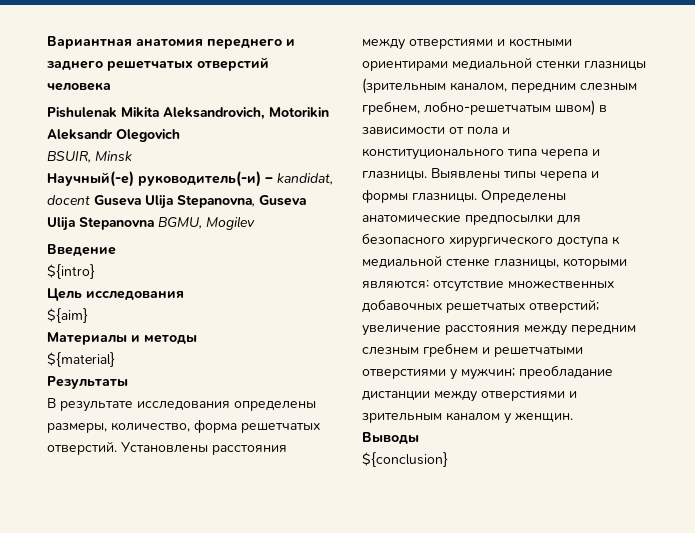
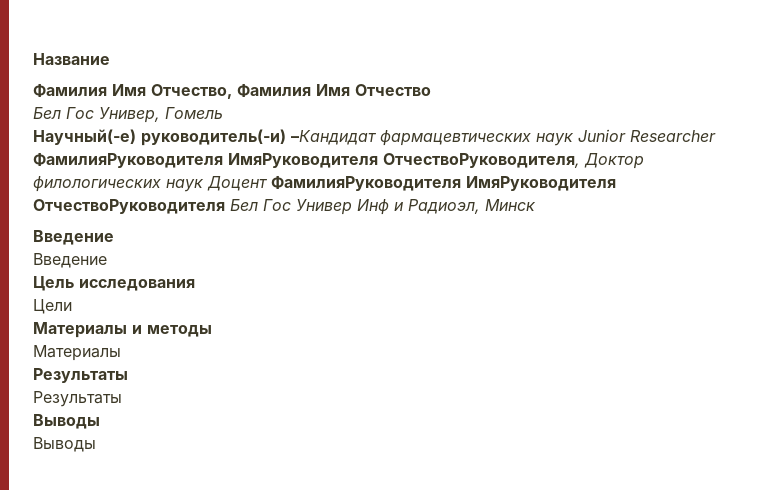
- Вариантная анатомия переднего и заднего решетчатых отверстий человека
- Pishulenak Mikita Aleksandrovich, Motorikin Aleksandr Olegovich
- BSUIR, Minsk
- Научный(-е) руководитель(-и) – kandidat, docent Guseva Ulija Stepanovna, Guseva Ulija Stepanovna BGMU, Mogilev
+ Название
+ Фамилия Имя Отчество, Фамилия Имя Отчество
+ Бел Гос Универ, Гомель
+ Научный(-е) руководитель(-и) –Кандидат фармацевтических наук Junior Researcher ФамилияРуководителя ИмяРуководителя ОтчествоРуководителя, Доктор филологических наук Доцент ФамилияРуководителя ИмяРуководителя ОтчествоРуководителя Бел Гос Универ Инф и Радиоэл, Минск
  Введение
- ${intro}
+ Введение
- ${aim}
+ Цели
  Материалы и методы
- ${material}
+ Материалы
  Результаты
- В результате исследования определены размеры, количество, форма решетчатых отверстий. Установлены расстояния между отверстиями и костными ориентирами медиальной стенки глазницы (зрительным каналом, передним слезным гребнем, лобно-решетчатым швом) в зависимости от пола и конституционального типа черепа и глазницы. Выявлены типы черепа и формы глазницы. Определены анатомические предпосылки для безопасного хирургического доступа к медиальной стенке глазницы, которыми являются: отсутствие множественных добавочных решетчатых отверстий; увеличение расстояния между передним слезным гребнем и решетчатыми отверстиями у мужчин; преобладание дистанции между отверстиями и зрительным каналом у женщин.
+ Результаты
  Выводы
- ${conclusion}
+ Выводы

